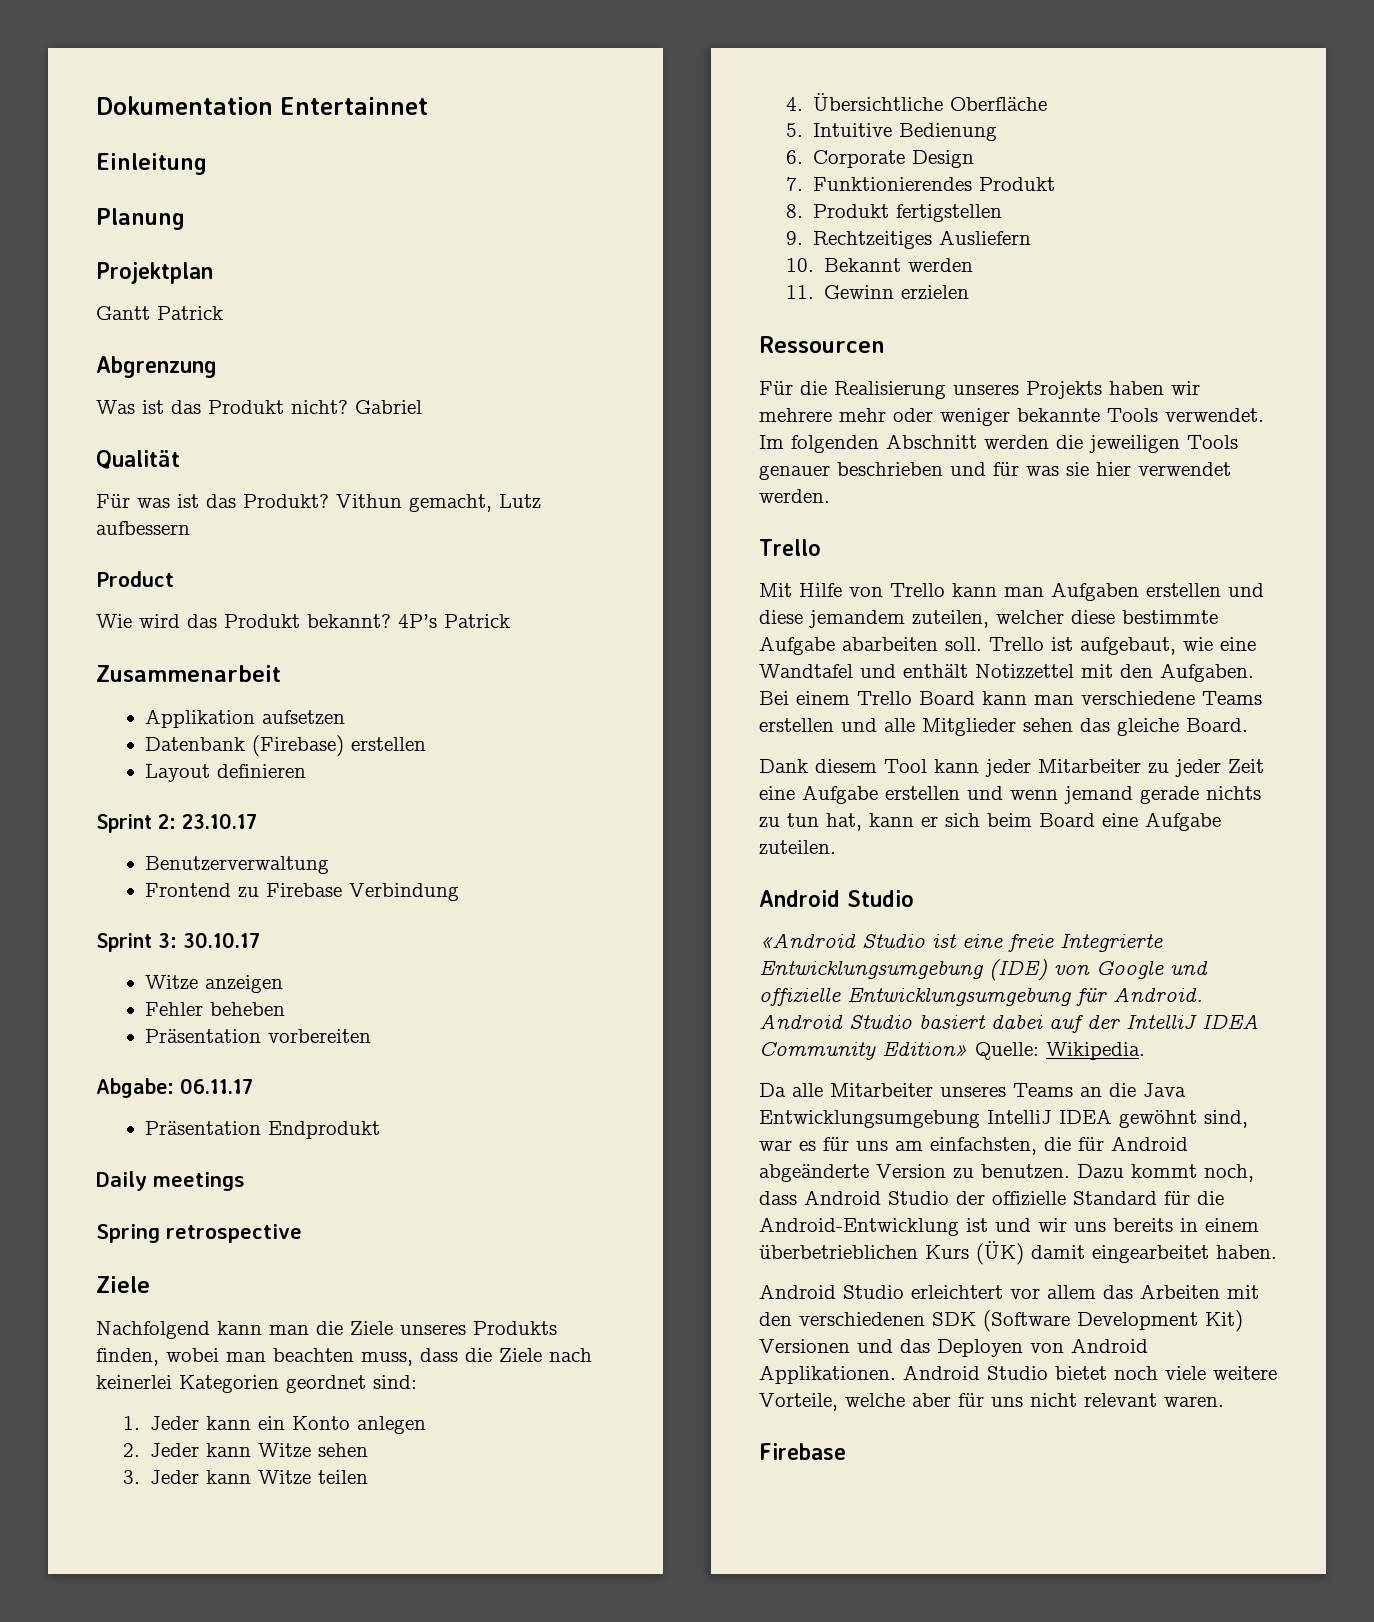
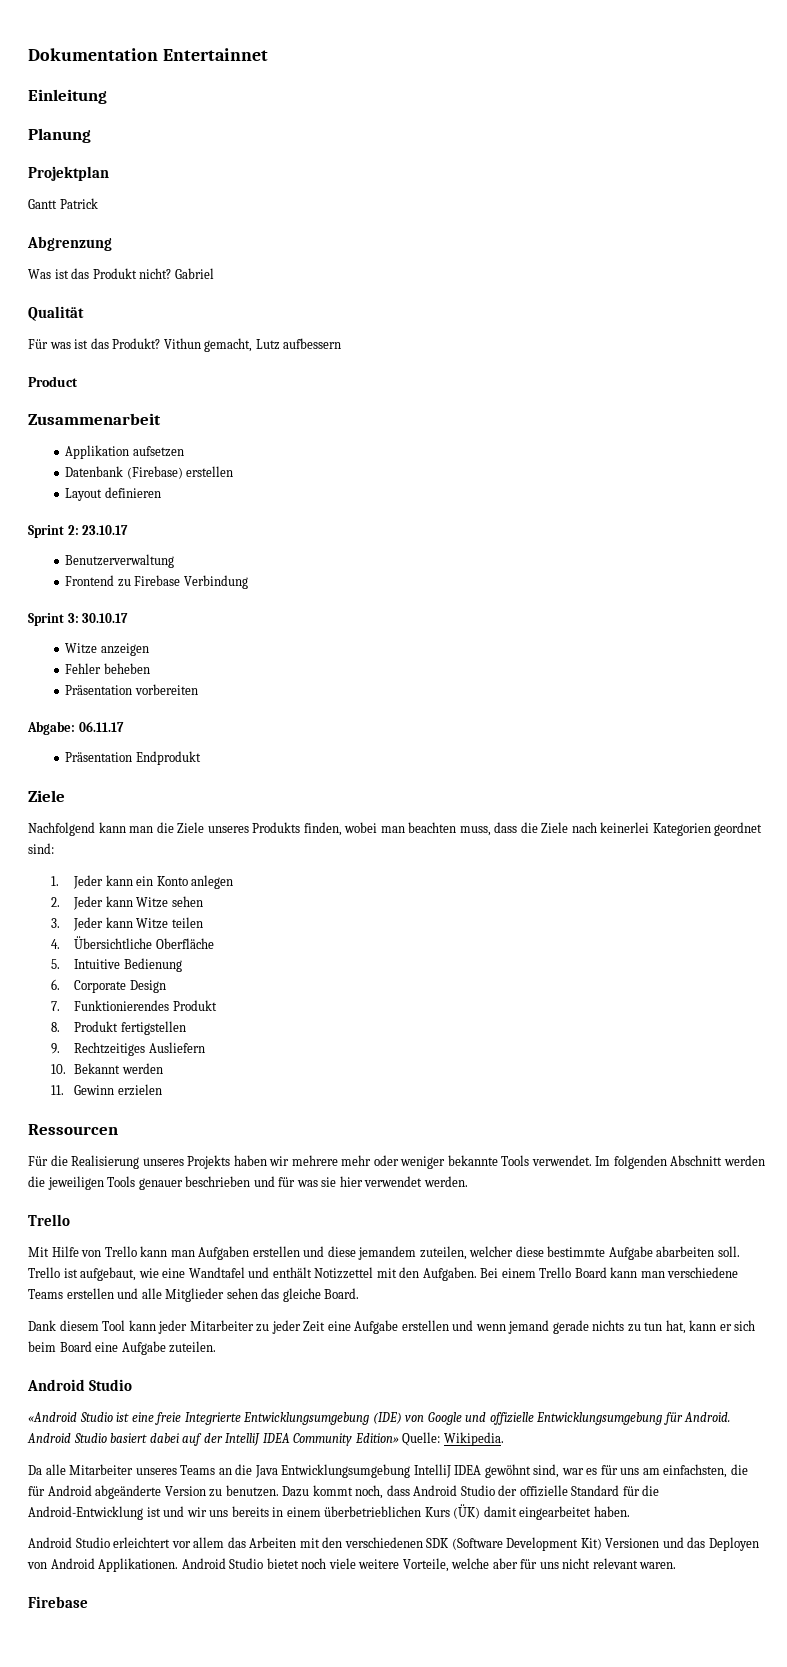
- Wie wird das Produkt bekannt? 4P’s Patrick
- Daily meetings
- Spring retrospective

